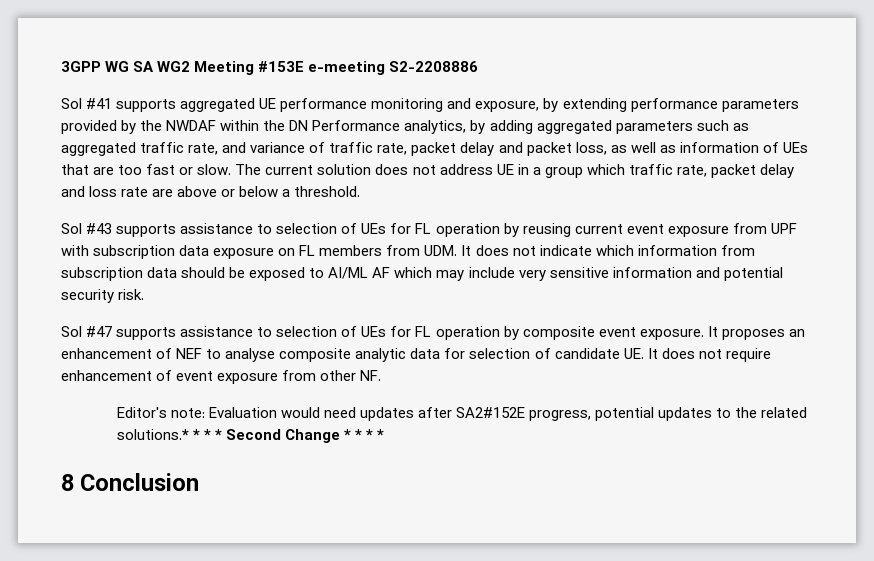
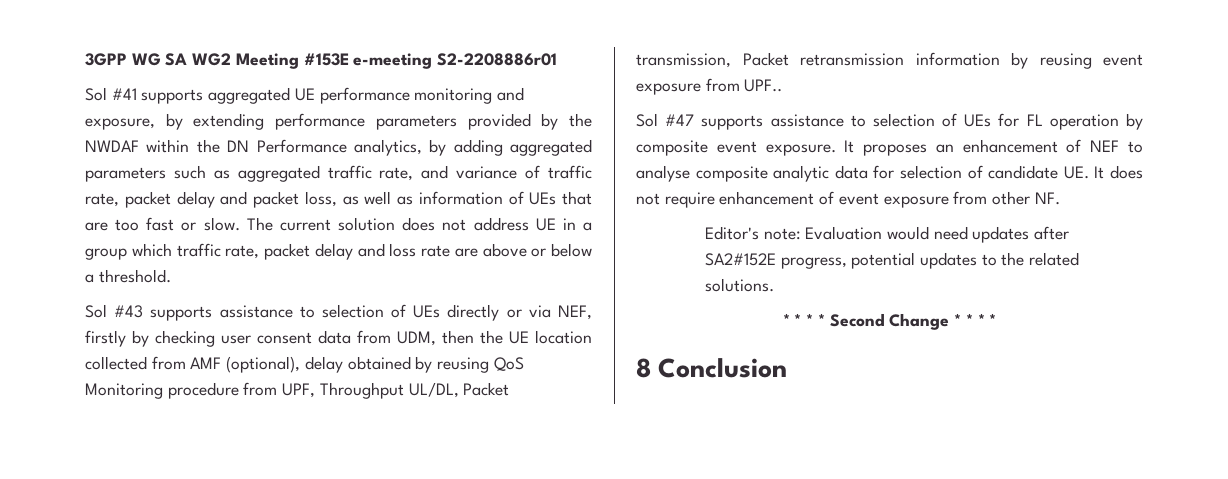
- 3GPP WG SA WG2 Meeting #153E e-meeting S2-2208886
+ 3GPP WG SA WG2 Meeting #153E e-meeting S2-2208886r01
- Sol #43 supports assistance to selection of UEs for FL operation by reusing current event exposure from UPF with subscription data exposure on FL members from UDM. It does not indicate which information from subscription data should be exposed to AI/ML AF which may include very sensitive information and potential security risk.
+ Sol #43 supports assistance to selection of UEs directly or via NEF, firstly by checking user consent data from UDM, then the UE location collected from AMF (optional), delay obtained by reusing QoS Monitoring procedure from UPF, Throughput UL/DL, Packet transmission, Packet retransmission information by reusing event exposure from UPF..
- Editor's note: Evaluation would need updates after SA2#152E progress, potential updates to the related solutions.* * * * Second Change * * * *
+ Editor's note: Evaluation would need updates after SA2#152E progress, potential updates to the related solutions.
+ * * * * Second Change * * * *

